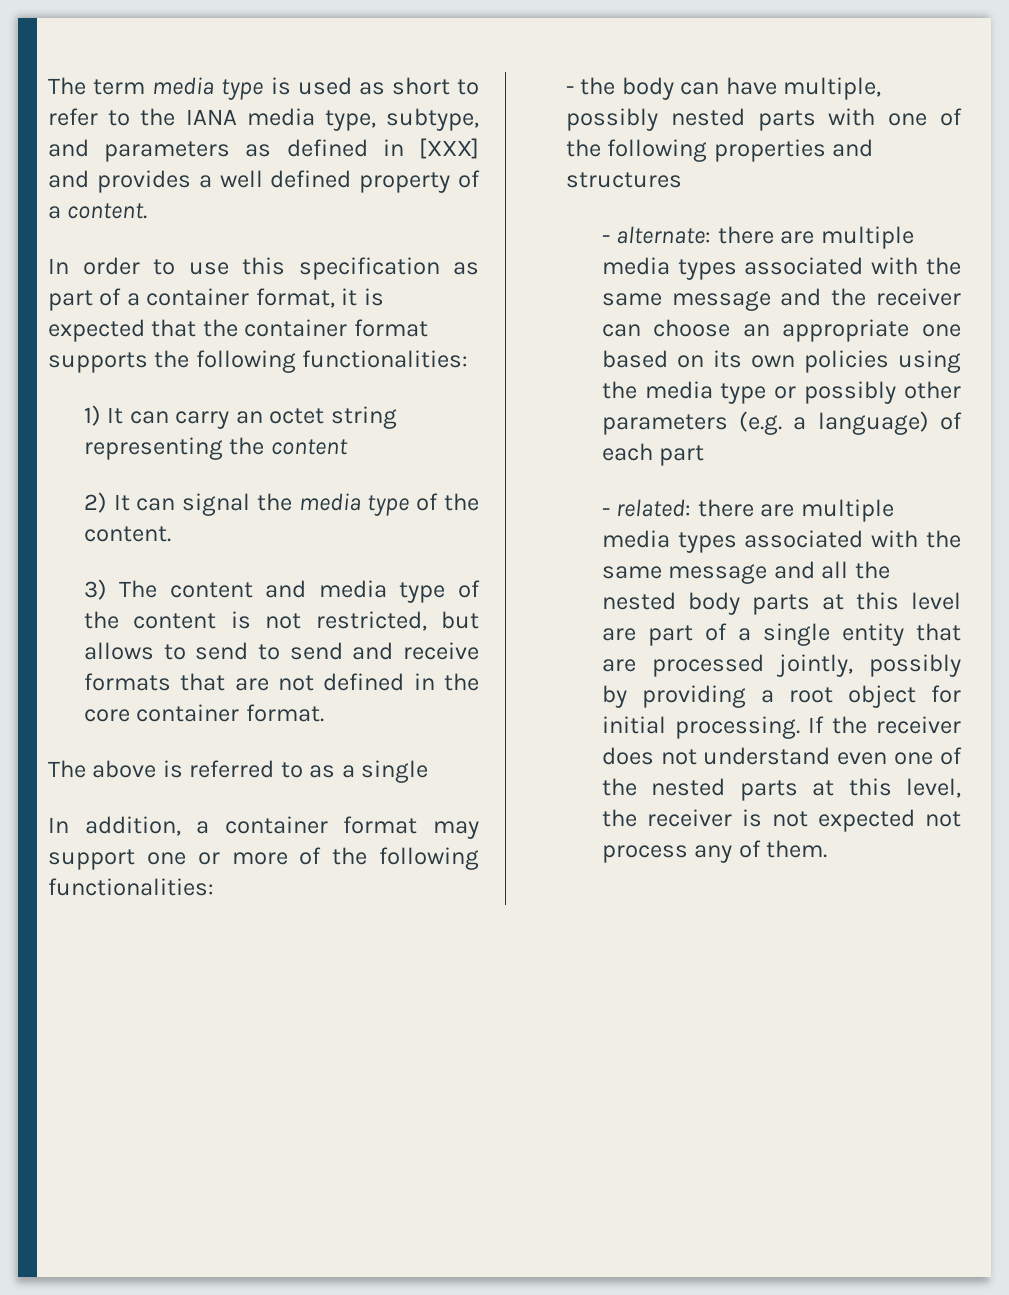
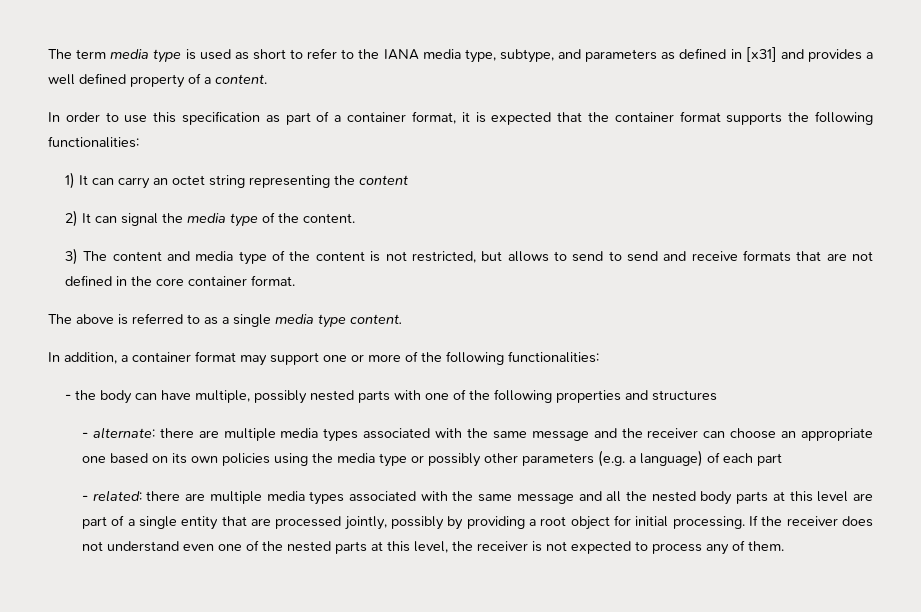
- The term media type is used as short to refer to the IANA media type, subtype, and parameters as defined in [XXX] and provides a well defined property of a content.
+ The term media type is used as short to refer to the IANA media type, subtype, and parameters as defined in [x31] and provides a well defined property of a content.
- The above is referred to as a single
+ The above is referred to as a single media type content.
- If the receiver does not understand even one of the nested parts at this level, the receiver is not expected not process any of them.
+ If the receiver does not understand even one of the nested parts at this level, the receiver is not expected to process any of them.

